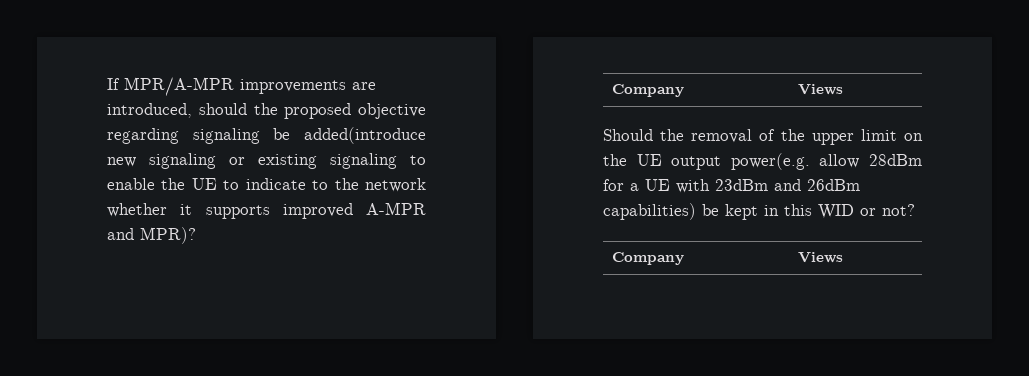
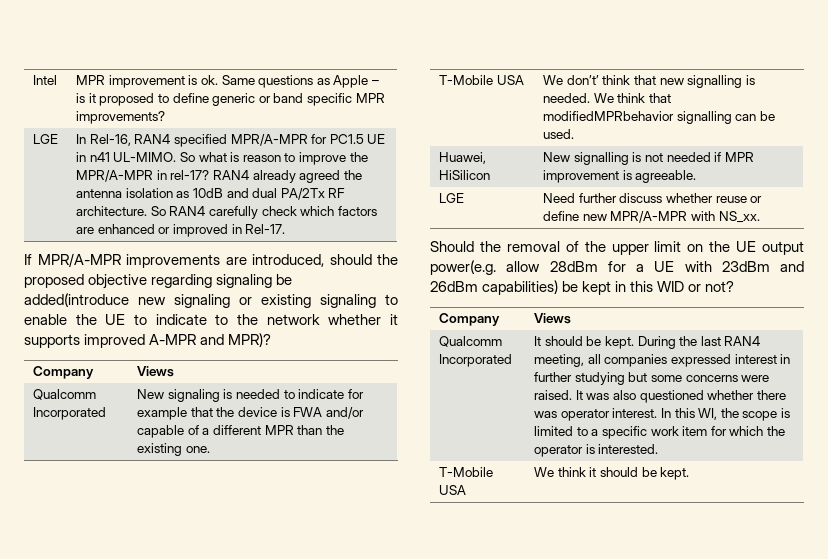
+ Intel | MPR improvement is ok. Same questions as Apple – is it proposed to define generic or band specific MPR improvements?
+ LGE | In Rel-16, RAN4 specified MPR/A-MPR for PC1.5 UE in n41 UL-MIMO. So what is reason to improve the MPR/A-MPR in rel-17? RAN4 already agreed the antenna isolation as 10dB and dual PA/2Tx RF architecture. So RAN4 carefully check which factors are enhanced or improved in Rel-17.
+ Qualcomm Incorporated | New signaling is needed to indicate for example that the device is FWA and/or capable of a different MPR than the existing one.
+ T-Mobile USA | We don’t’ think that new signalling is needed. We think that modifiedMPRbehavior signalling can be used.
+ Huawei, HiSilicon | New signalling is not needed if MPR improvement is agreeable.
+ LGE | Need further discuss whether reuse or define new MPR/A-MPR with NS_xx.
+ Qualcomm Incorporated | It should be kept. During the last RAN4 meeting, all companies expressed interest in further studying but some concerns were raised. It was also questioned whether there was operator interest. In this WI, the scope is limited to a specific work item for which the operator is interested.
+ T-Mobile USA | We think it should be kept.

